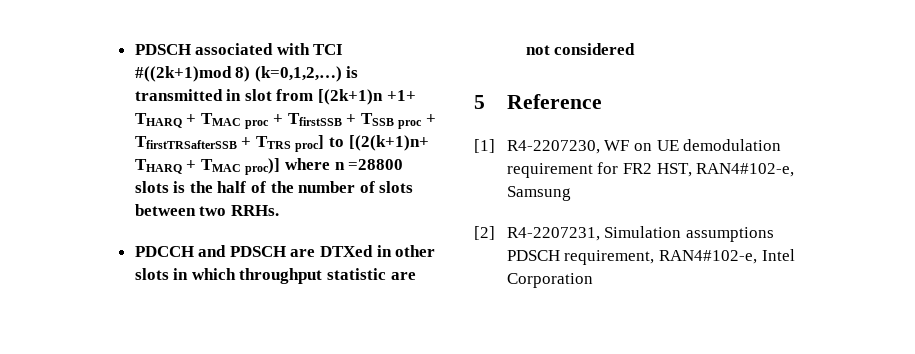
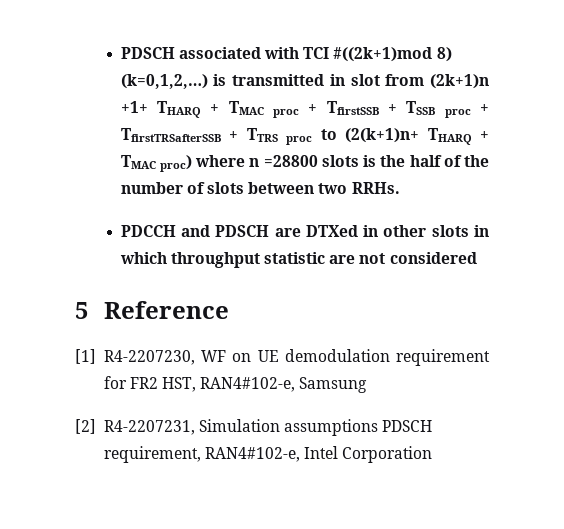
- PDSCH associated with TCI #((2k+1)mod 8) (k=0,1,2,…) is transmitted in slot from [(2k+1)n +1+ THARQ + TMAC proc + TfirstSSB + TSSB proc + TfirstTRSafterSSB + TTRS proc] to [(2(k+1)n+ THARQ + TMAC proc)] where n =28800 slots is the half of the number of slots between two RRHs.
+ PDSCH associated with TCI #((2k+1)mod 8) (k=0,1,2,…) is transmitted in slot from (2k+1)n +1+ THARQ + TMAC proc + TfirstSSB + TSSB proc + TfirstTRSafterSSB + TTRS proc to (2(k+1)n+ THARQ + TMAC proc) where n =28800 slots is the half of the number of slots between two RRHs.

